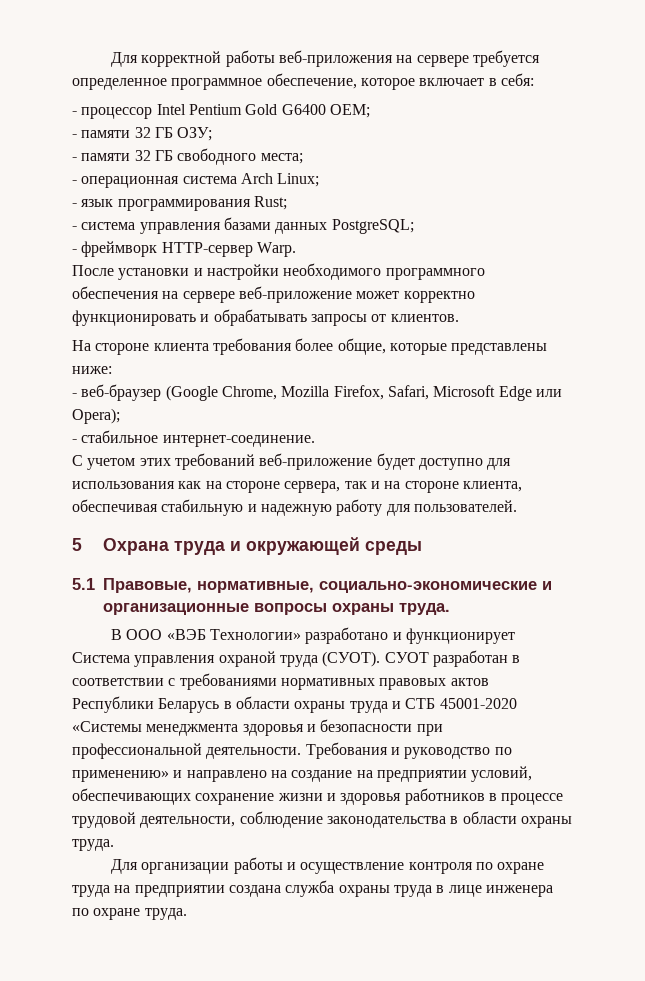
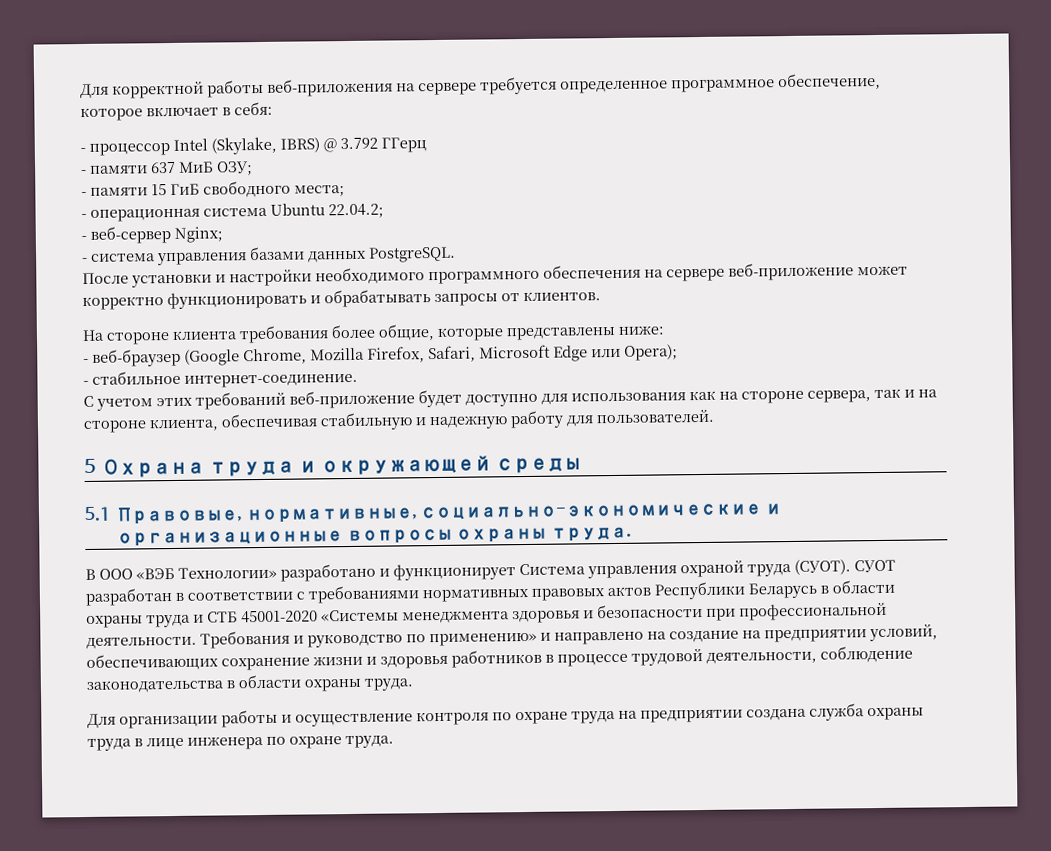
- - процессор Intel Pentium Gold G6400 OEM;
- - памяти 32 ГБ ОЗУ;
+ - процессор Intel (Skylake, IBRS) @ 3.792 ГГерц
+ - памяти 637 МиБ ОЗУ;
- - памяти 32 ГБ свободного места;
+ - памяти 15 ГиБ свободного места;
- - операционная система Arch Linux;
- - язык программирования Rust;
+ - операционная система Ubuntu 22.04.2;
+ - веб-сервер Nginx;
- - система управления базами данных PostgreSQL;
- - фреймворк HTTP-сервер Warp.
+ - система управления базами данных PostgreSQL.

